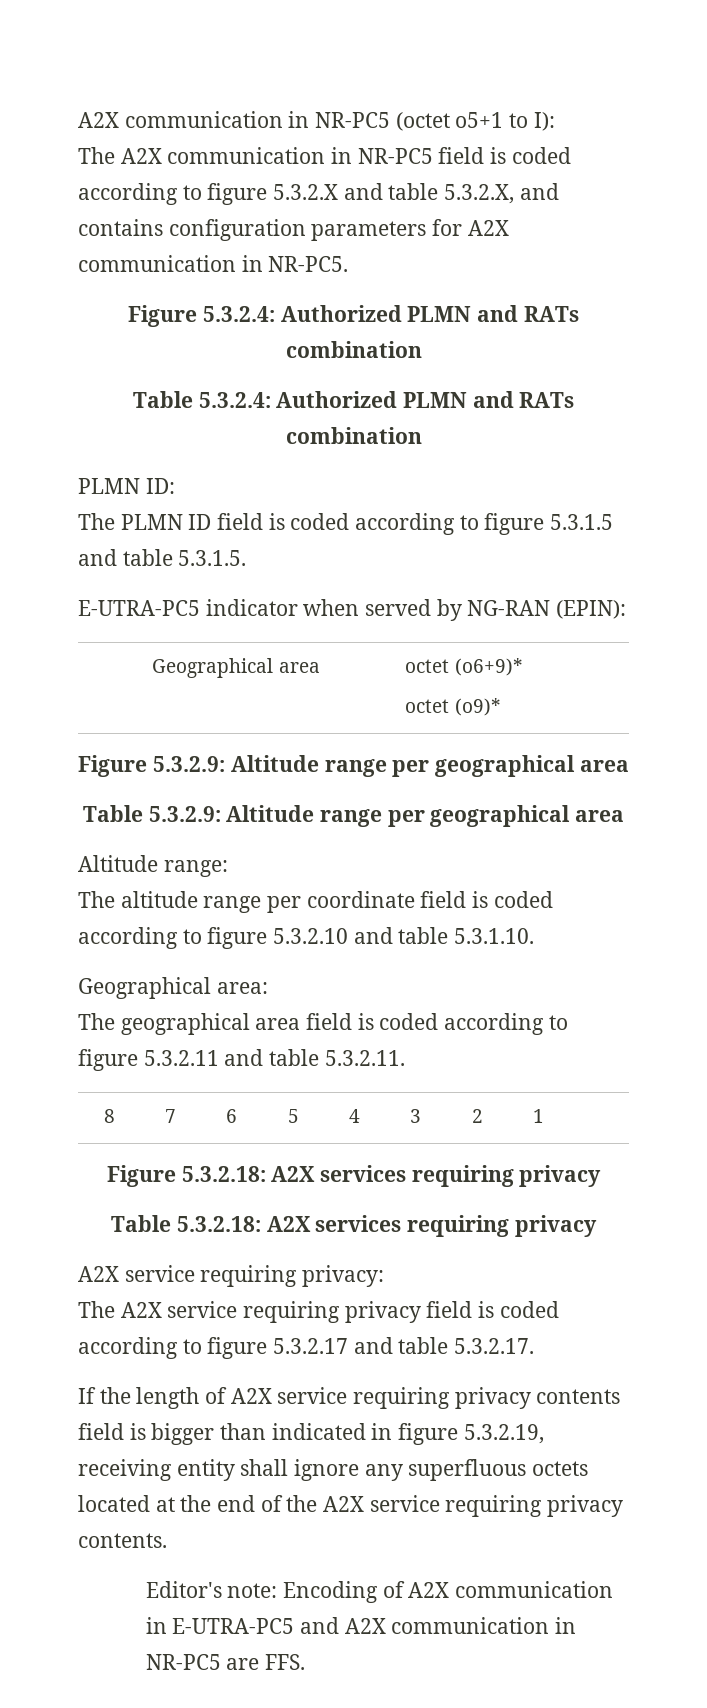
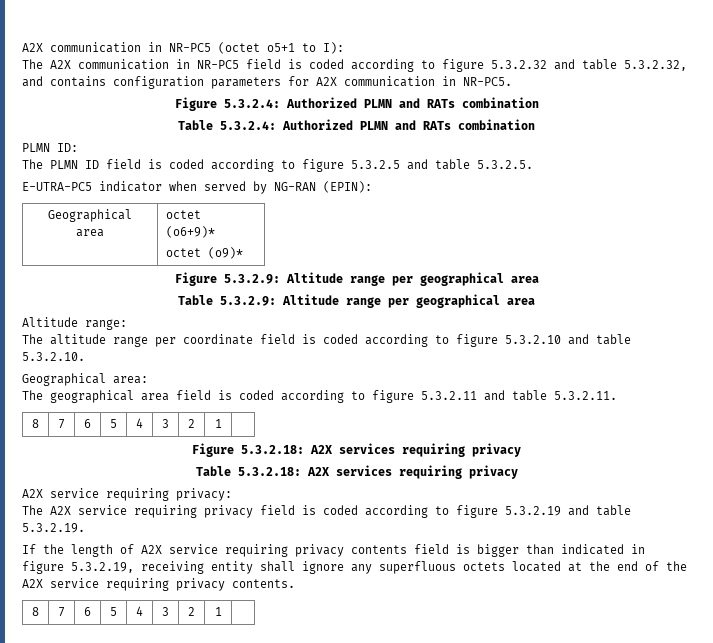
- The A2X communication in NR-PC5 field is coded according to figure 5.3.2.X and table 5.3.2.X, and contains configuration parameters for A2X communication in NR-PC5.
+ The A2X communication in NR-PC5 field is coded according to figure 5.3.2.32 and table 5.3.2.32, and contains configuration parameters for A2X communication in NR-PC5.
- The PLMN ID field is coded according to figure 5.3.1.5 and table 5.3.1.5.
+ The PLMN ID field is coded according to figure 5.3.2.5 and table 5.3.2.5.
- The altitude range per coordinate field is coded according to figure 5.3.2.10 and table 5.3.1.10.
+ The altitude range per coordinate field is coded according to figure 5.3.2.10 and table 5.3.2.10.
- The A2X service requiring privacy field is coded according to figure 5.3.2.17 and table 5.3.2.17.
+ The A2X service requiring privacy field is coded according to figure 5.3.2.19 and table 5.3.2.19.
  If the length of A2X service requiring privacy contents field is bigger than indicated in figure 5.3.2.19, receiving entity shall ignore any superfluous octets located at the end of the A2X service requiring privacy contents.
- Editor's note: Encoding of A2X communication in E-UTRA-PC5 and A2X communication in NR-PC5 are FFS.
+ 8 | 7 | 6 | 5 | 4 | 3 | 2 | 1 |

